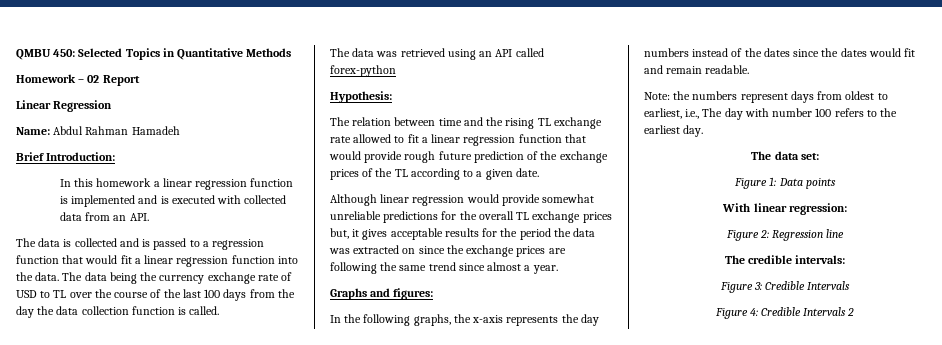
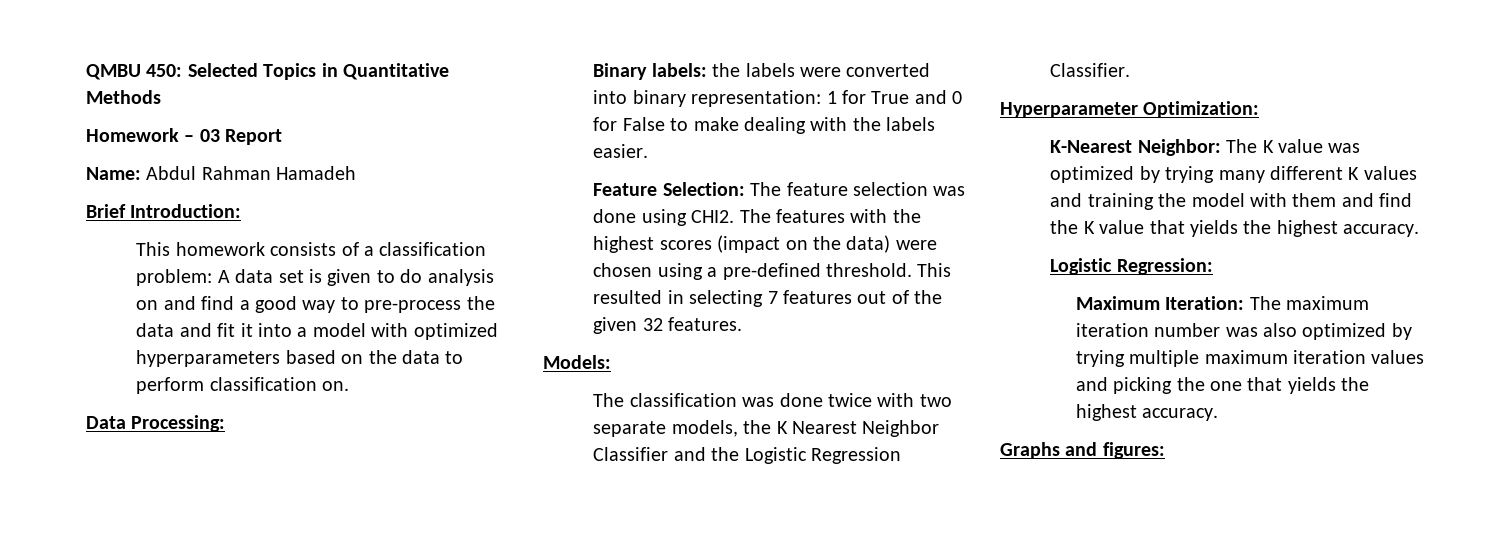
- Homework – 02 Report
+ Homework – 03 Report
- Linear Regression
- In this homework a linear regression function is implemented and is executed with collected data from an API.
- The data is collected and is passed to a regression function that would fit a linear regression function into the data. The data being the currency exchange rate of USD to TL over the course of the last 100 days from the day the data collection function is called.
- The data was retrieved using an API called forex-python
- Hypothesis:
- The relation between time and the rising TL exchange rate allowed to fit a linear regression function that would provide rough future prediction of the exchange prices of the TL according to a given date.
- Although linear regression would provide somewhat unreliable predictions for the overall TL exchange prices but, it gives acceptable results for the period the data was extracted on since the exchange prices are following the same trend since almost a year.
+ This homework consists of a classification problem: A data set is given to do analysis on and find a good way to pre-process the data and fit it into a model with optimized hyperparameters based on the data to perform classification on.
+ Data Processing:
+ Binary labels: the labels were converted into binary representation: 1 for True and 0 for False to make dealing with the labels easier.
+ Feature Selection: The feature selection was done using CHI2. The features with the highest scores (impact on the data) were chosen using a pre-defined threshold. This resulted in selecting 7 features out of the given 32 features.
+ Models:
+ The classification was done twice with two separate models, the K Nearest Neighbor Classifier and the Logistic Regression Classifier.
+ Hyperparameter Optimization:
+ K-Nearest Neighbor: The K value was optimized by trying many different K values and training the model with them and find the K value that yields the highest accuracy.
+ Logistic Regression:
+ Maximum Iteration: The maximum iteration number was also optimized by trying multiple maximum iteration values and picking the one that yields the highest accuracy.
  Graphs and figures:
- In the following graphs, the x-axis represents the day numbers instead of the dates since the dates would fit and remain readable.
- Note: the numbers represent days from oldest to earliest, i.e., The day with number 100 refers to the earliest day.
- The data set:
- Figure 1: Data points
- With linear regression:
- Figure 2: Regression line
- The credible intervals:
- Figure 3: Credible Intervals
- Figure 4: Credible Intervals 2

